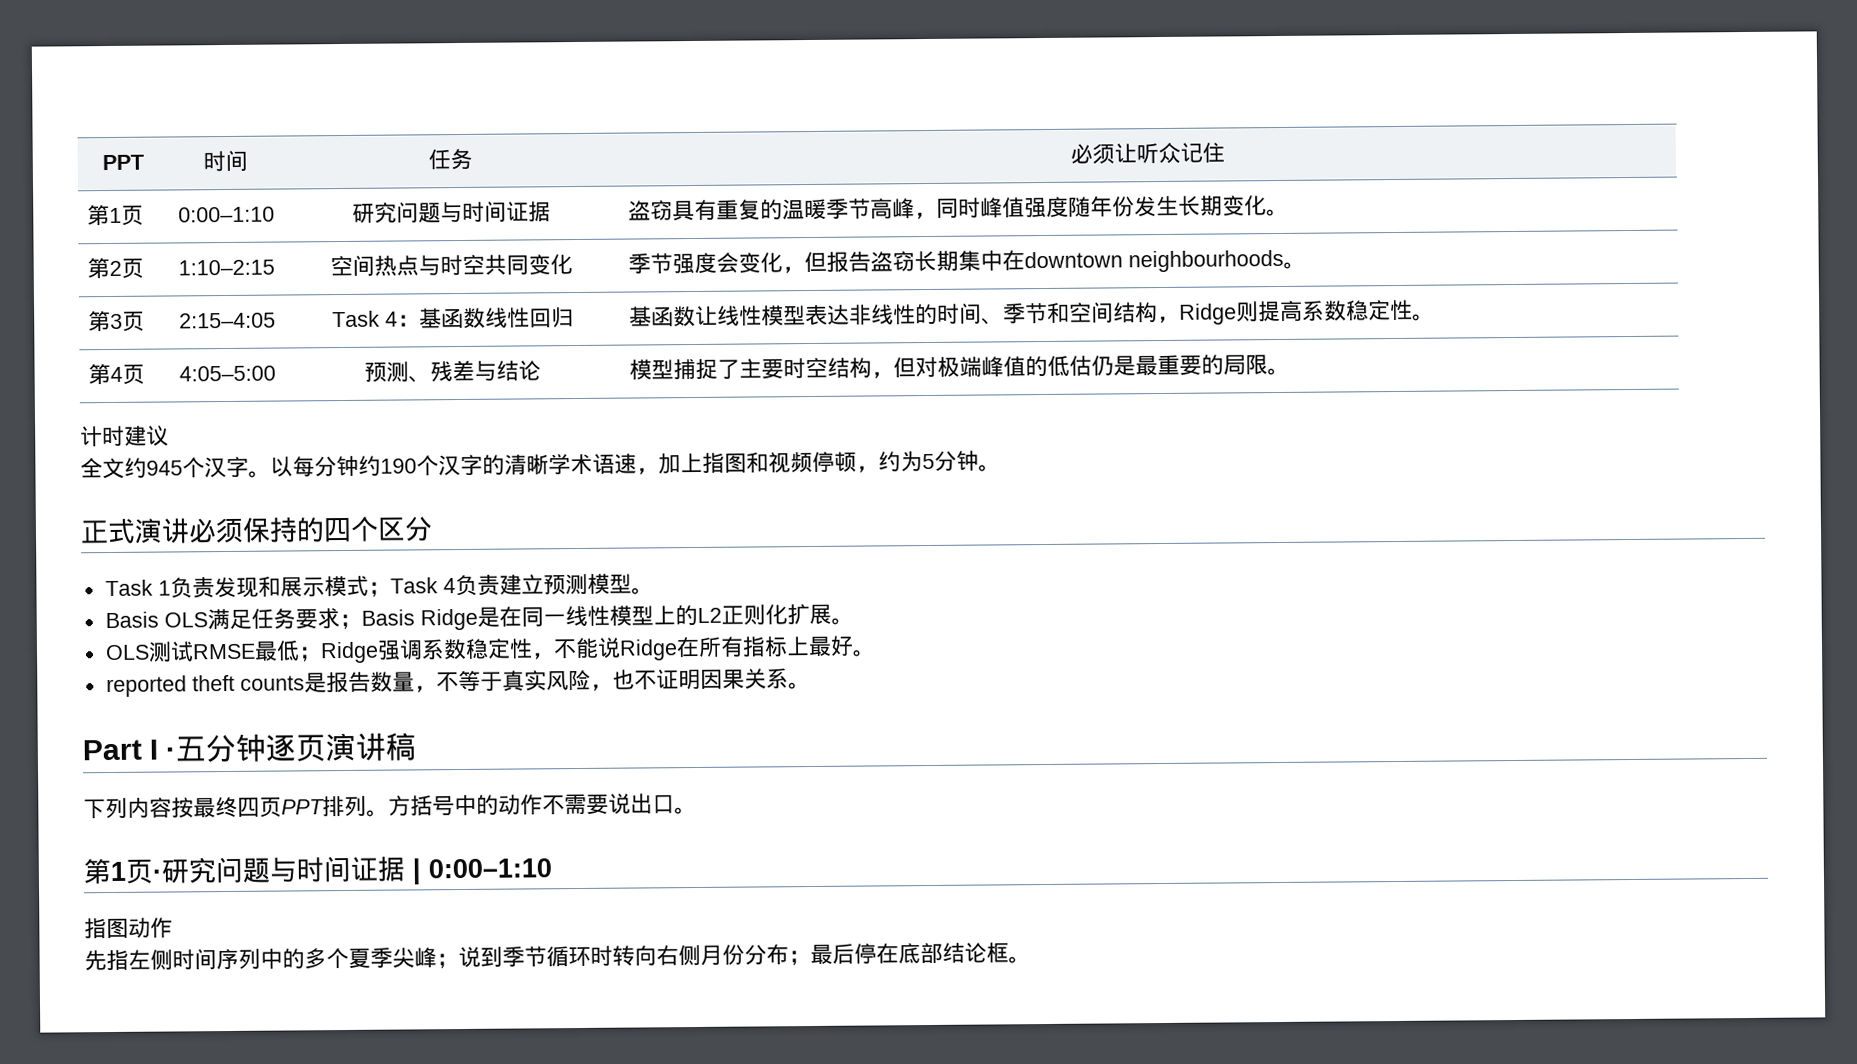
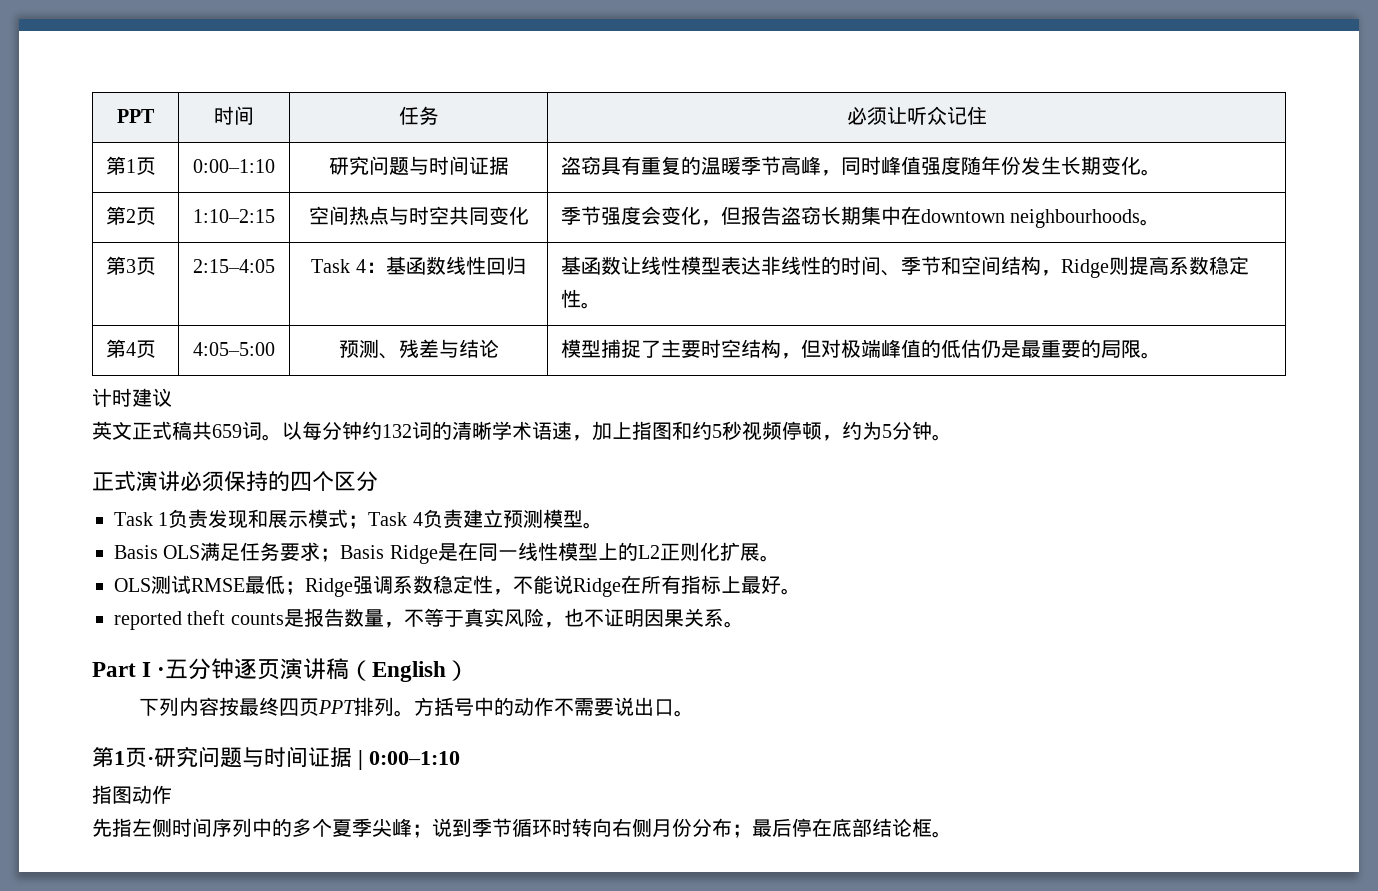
- 全文约945个汉字。
+ 英文正式稿共659词。
- 以每分钟约190个汉字的清晰学术语速，加上指图和视频停顿，约为5分钟。
+ 以每分钟约132词的清晰学术语速，加上指图和约5秒视频停顿，约为5分钟。
- Part I ·五分钟逐页演讲稿
+ Part I ·五分钟逐页演讲稿（English）

